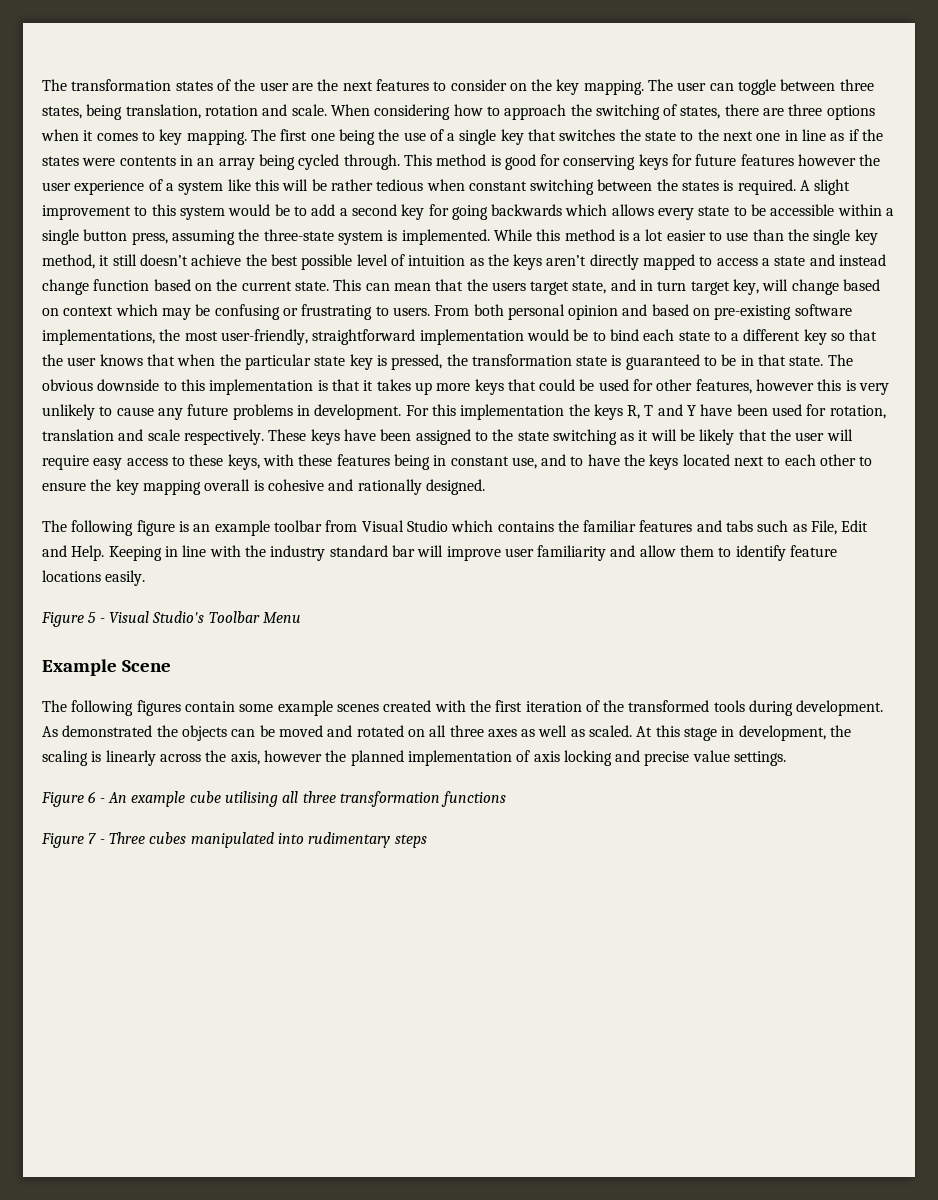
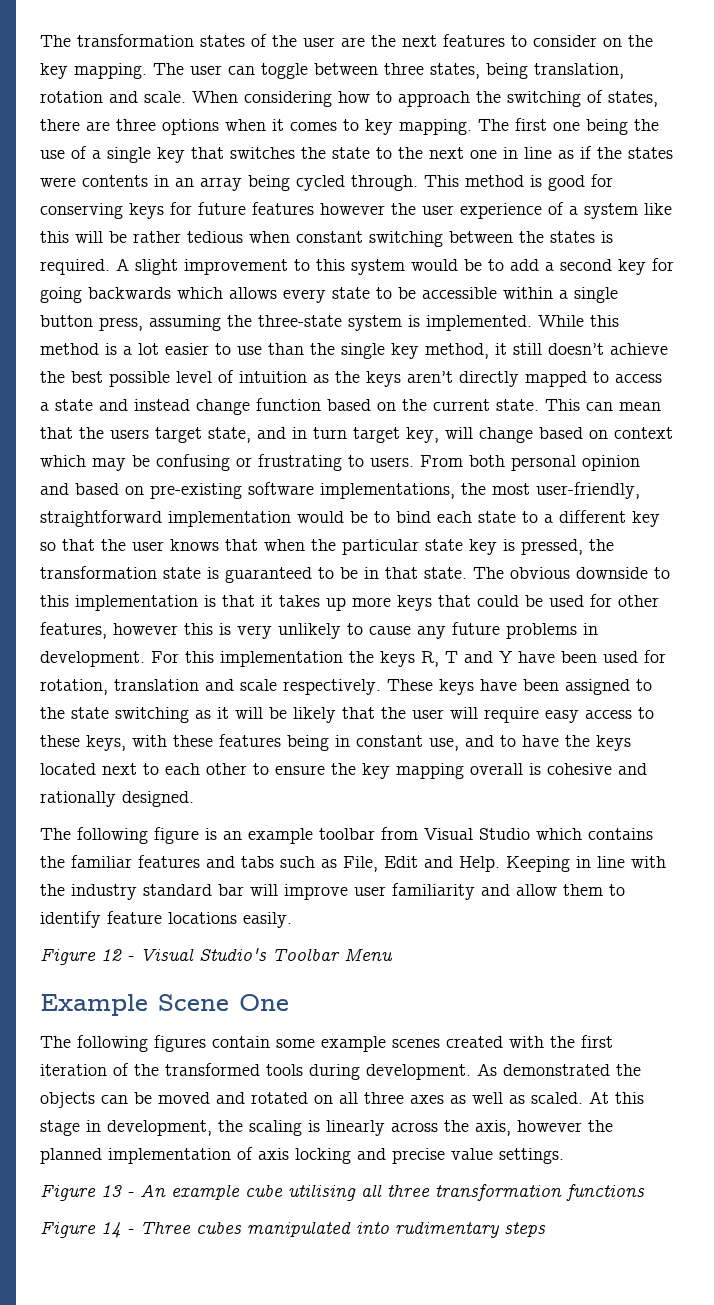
- Figure 5 - Visual Studio's Toolbar Menu
+ Figure 12 - Visual Studio's Toolbar Menu
- Example Scene
+ Example Scene One
- Figure 6 - An example cube utilising all three transformation functions
+ Figure 13 - An example cube utilising all three transformation functions
- Figure 7 - Three cubes manipulated into rudimentary steps
+ Figure 14 - Three cubes manipulated into rudimentary steps

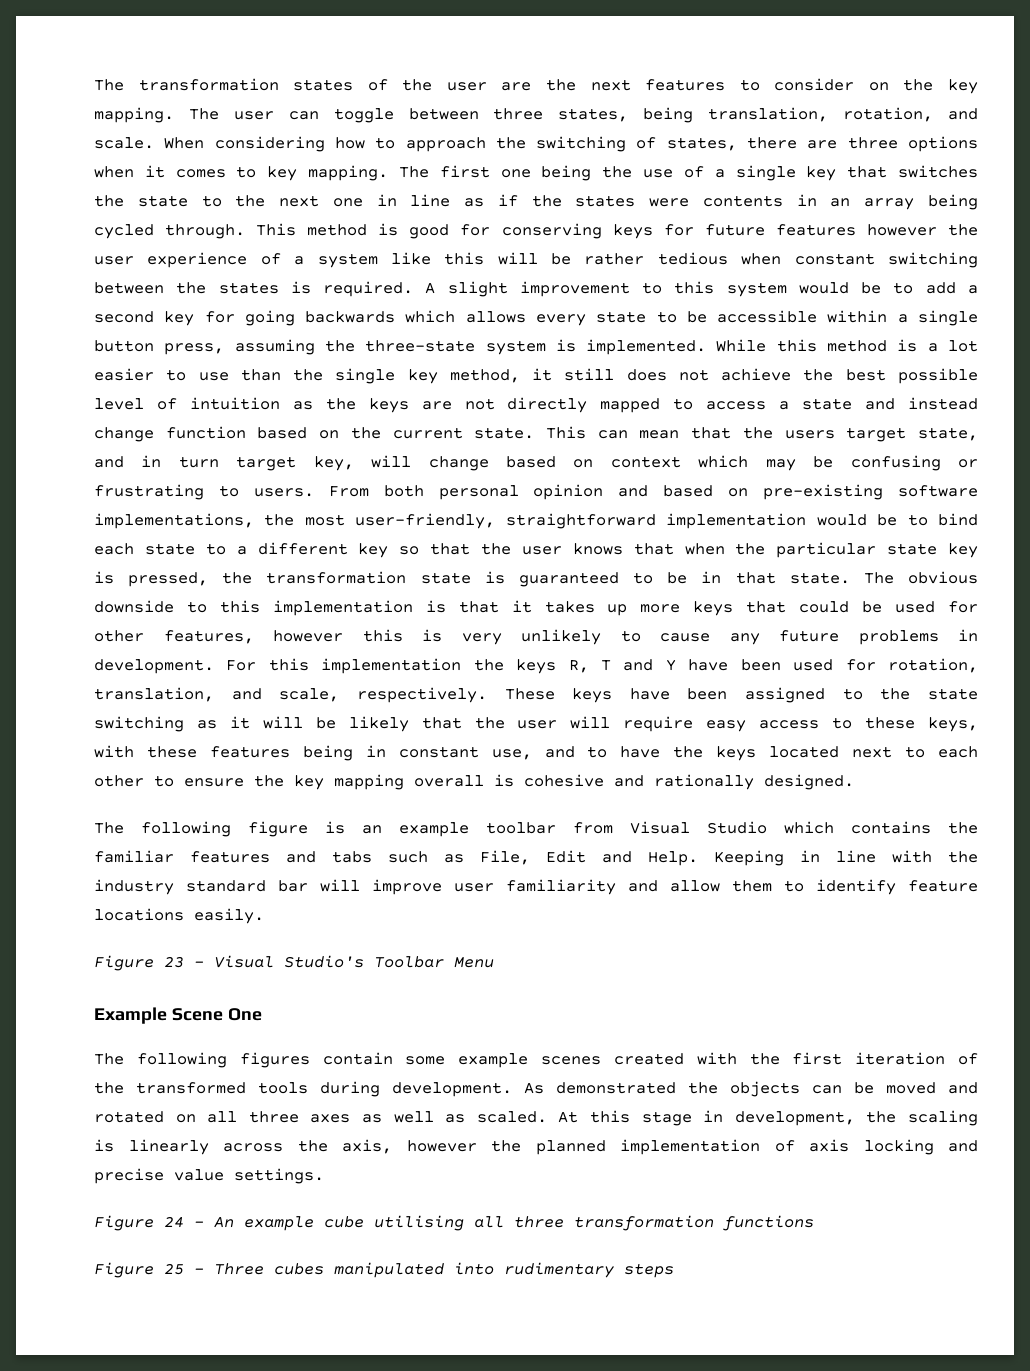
- The user can toggle between three states, being translation, rotation and scale.
+ The user can toggle between three states, being translation, rotation, and scale.
- While this method is a lot easier to use than the single key method, it still doesn’t achieve the best possible level of intuition as the keys aren’t directly mapped to access a state and instead change function based on the current state.
+ While this method is a lot easier to use than the single key method, it still does not achieve the best possible level of intuition as the keys are not directly mapped to access a state and instead change function based on the current state.
- For this implementation the keys R, T and Y have been used for rotation, translation and scale respectively.
+ For this implementation the keys R, T and Y have been used for rotation, translation, and scale, respectively.
- Figure 12 - Visual Studio's Toolbar Menu
+ Figure 23 - Visual Studio's Toolbar Menu
- Figure 13 - An example cube utilising all three transformation functions
+ Figure 24 - An example cube utilising all three transformation functions
- Figure 14 - Three cubes manipulated into rudimentary steps
+ Figure 25 - Three cubes manipulated into rudimentary steps

